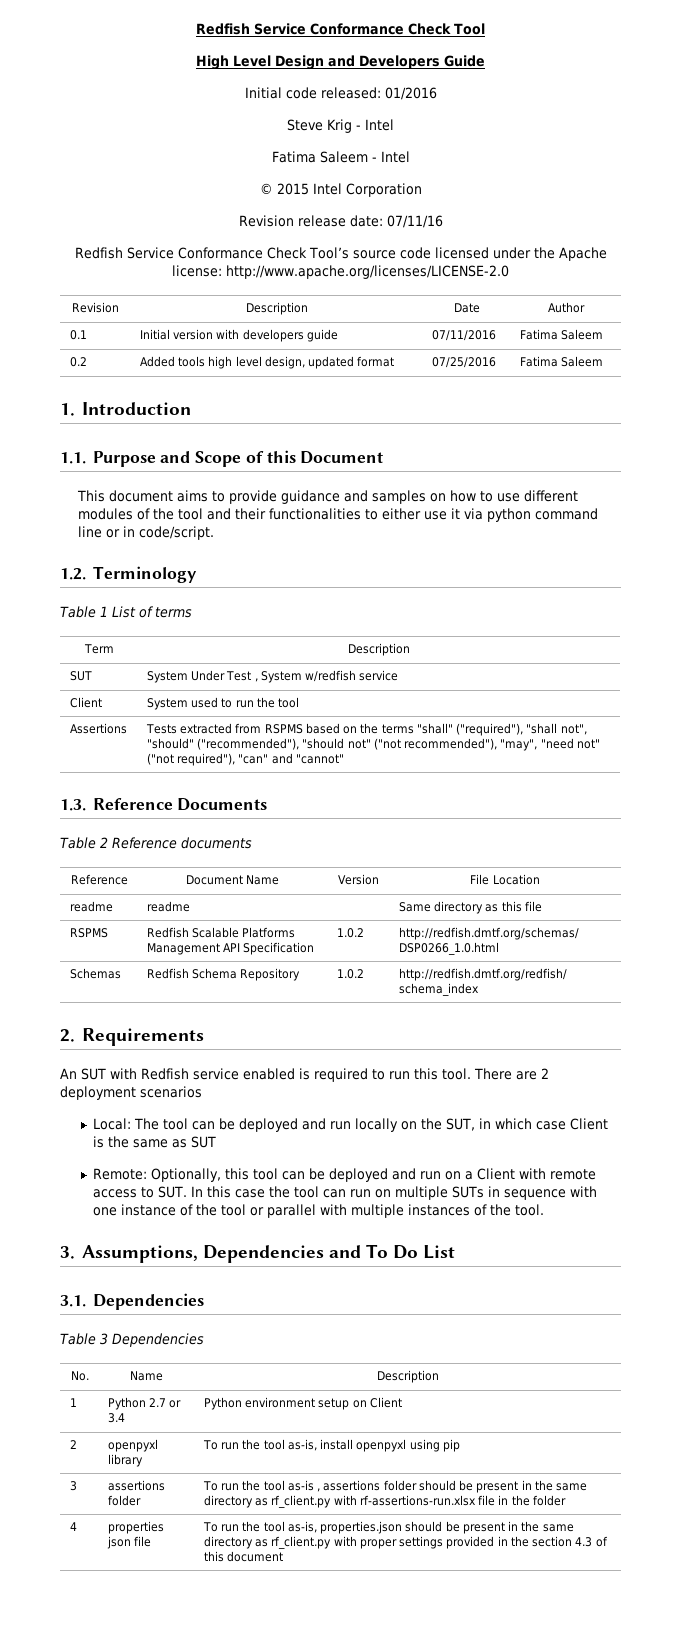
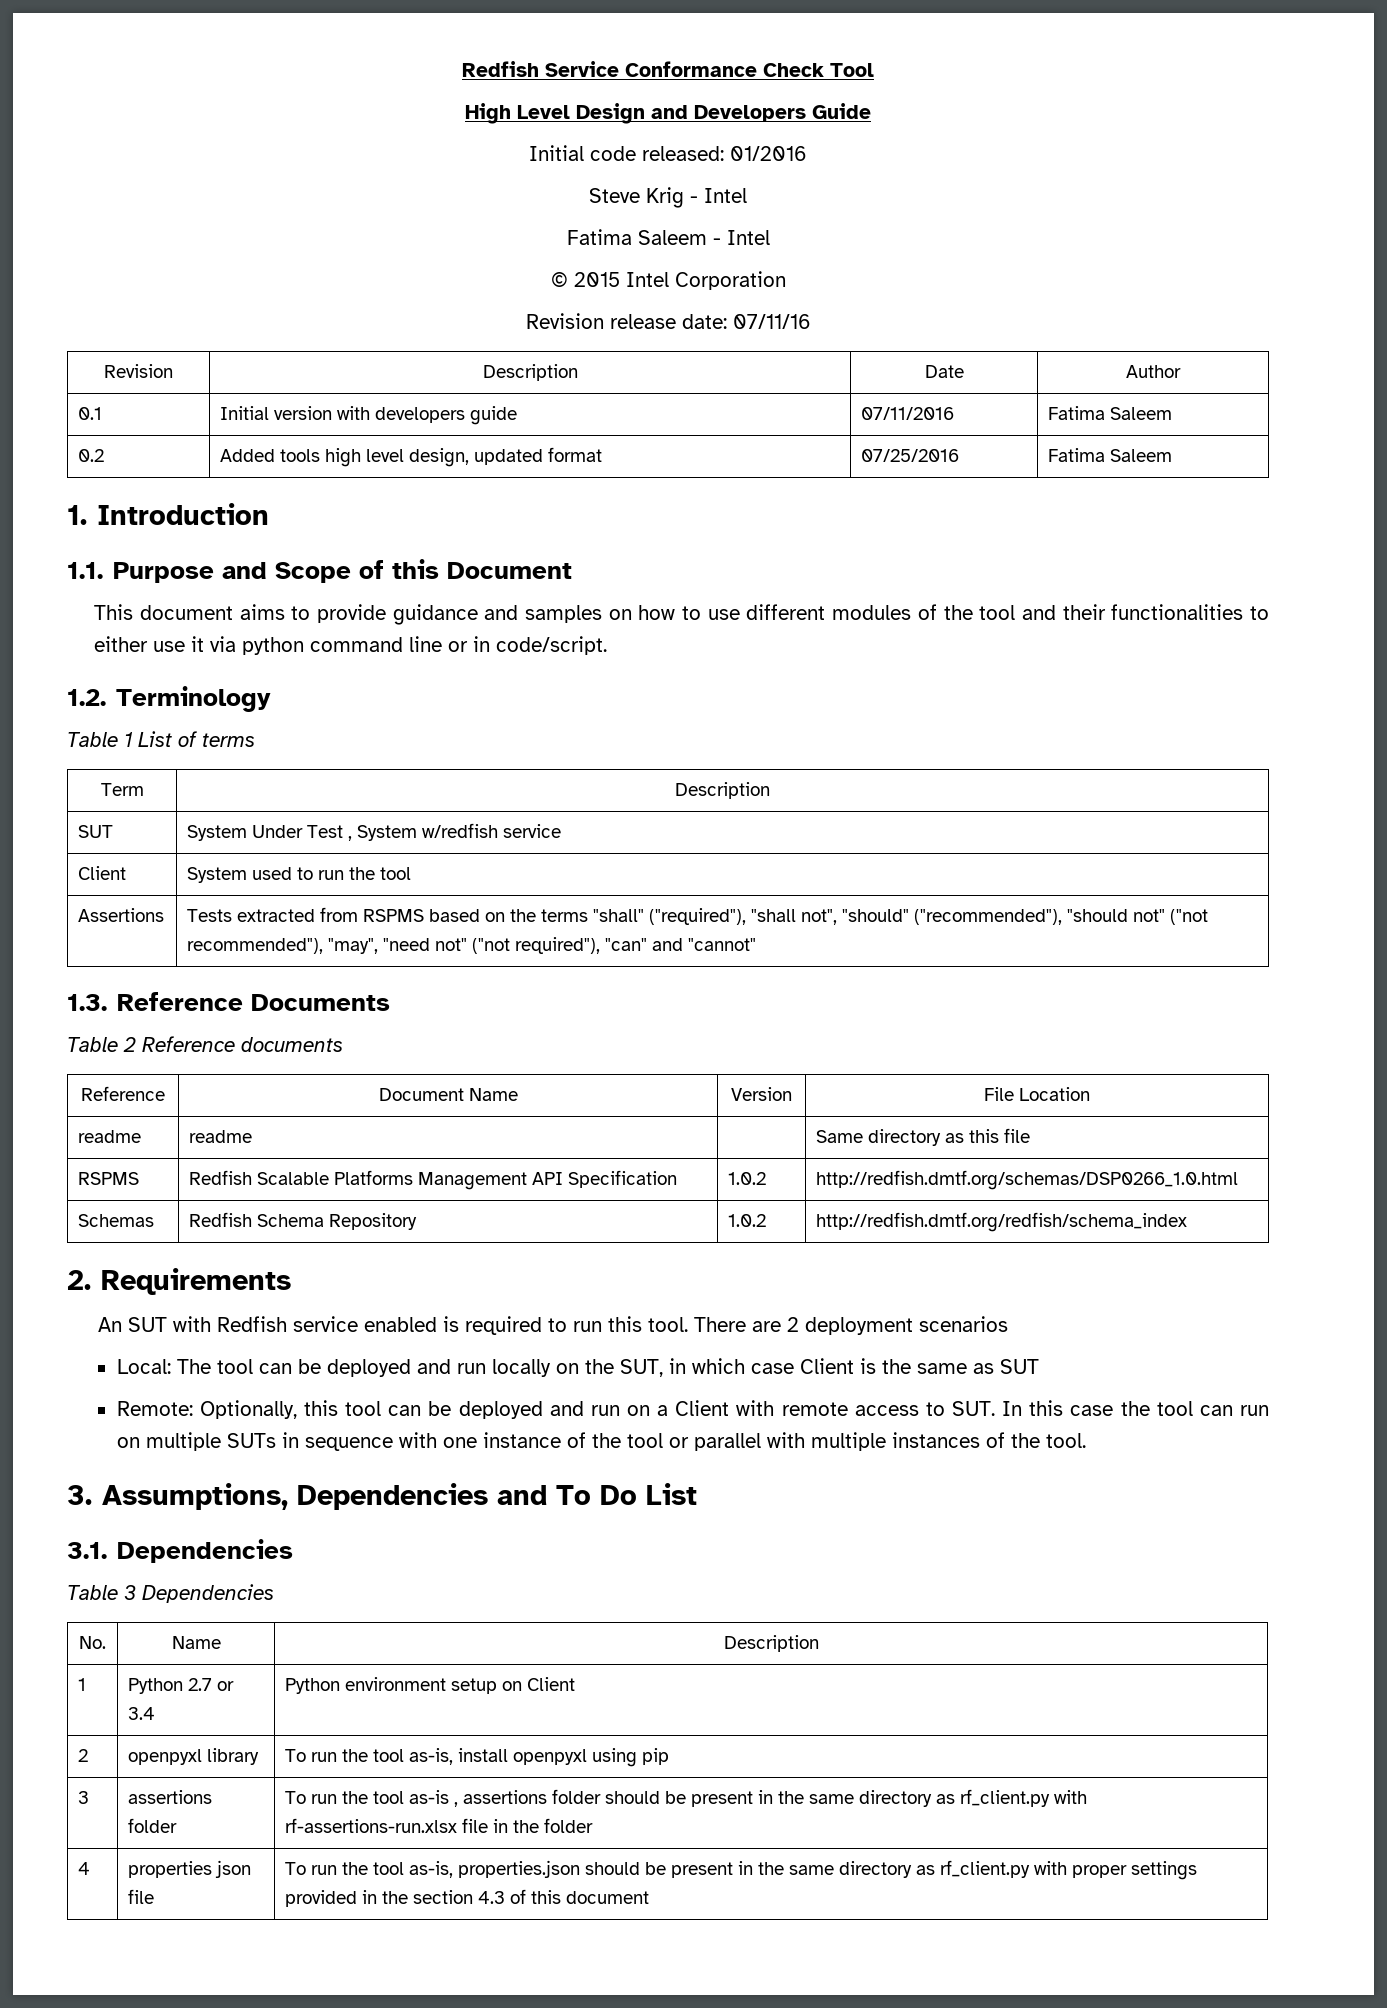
- Redfish Service Conformance Check Tool’s source code licensed under the Apache license: http://www.apache.org/licenses/LICENSE-2.0

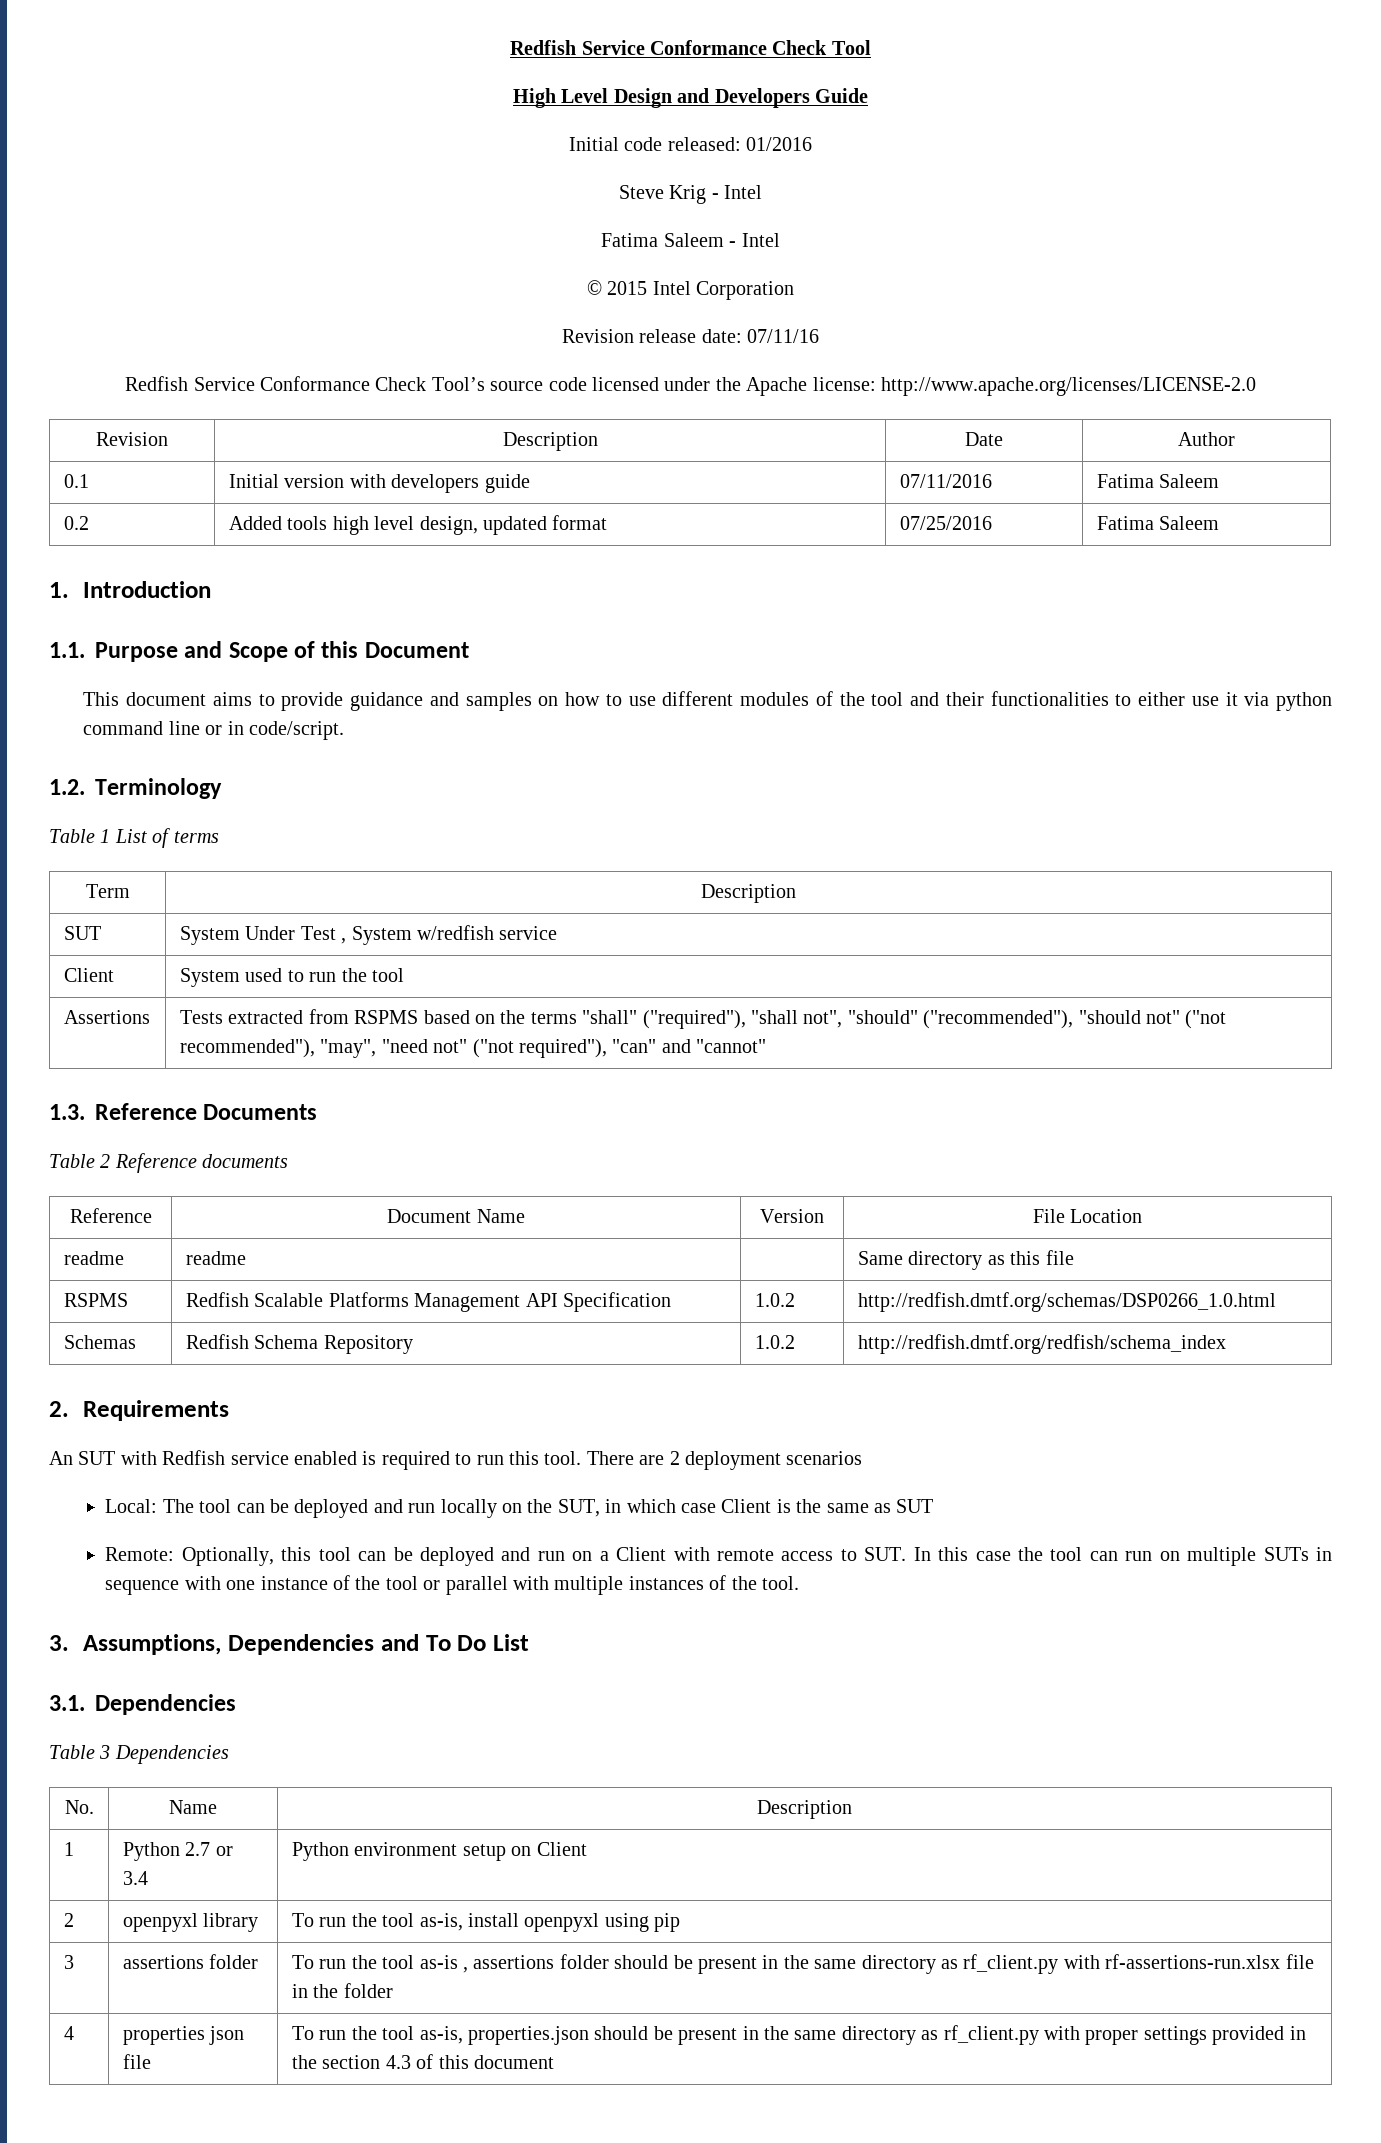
+ Redfish Service Conformance Check Tool’s source code licensed under the Apache license: http://www.apache.org/licenses/LICENSE-2.0

